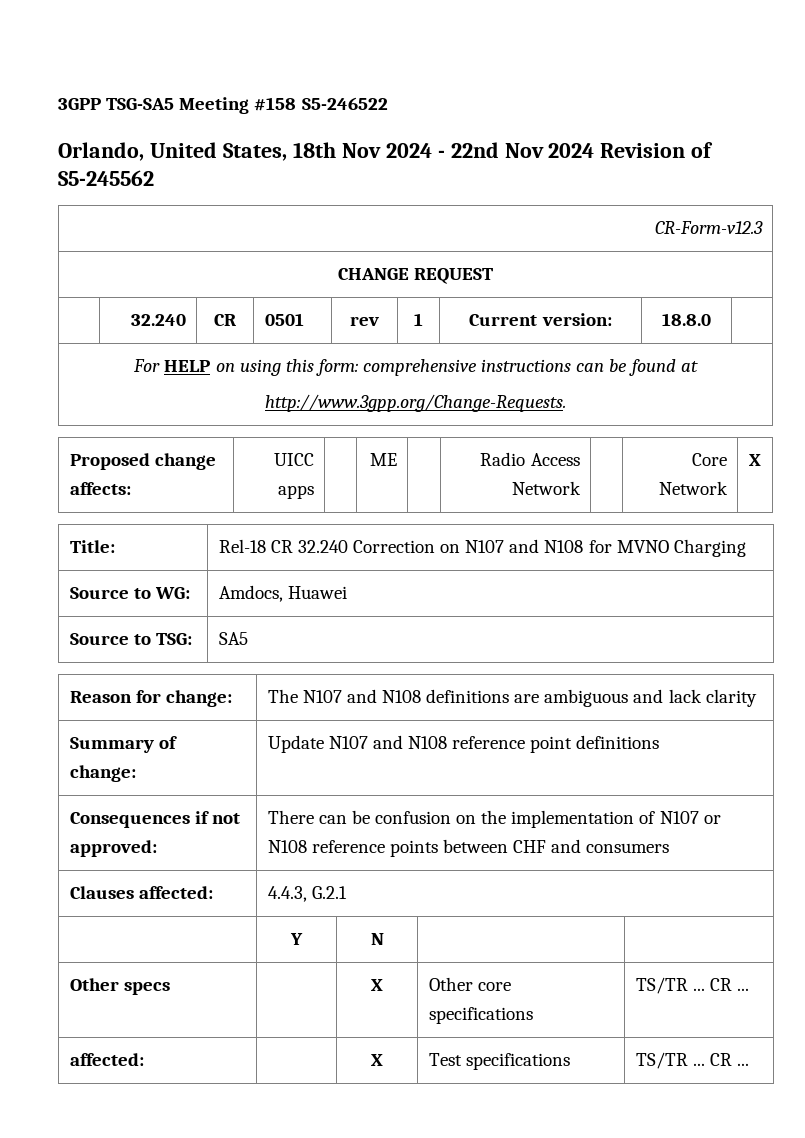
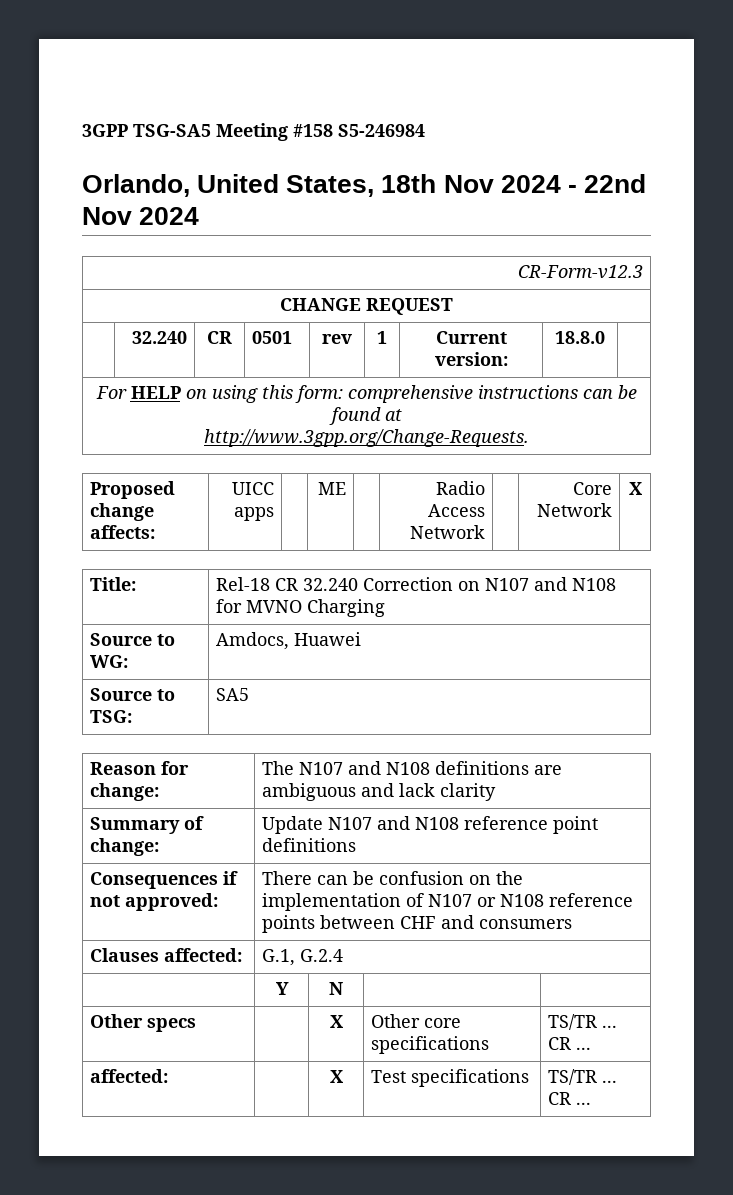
- 3GPP TSG-SA5 Meeting #158 S5-246522
+ 3GPP TSG-SA5 Meeting #158 S5-246984
- Orlando, United States, 18th Nov 2024 - 22nd Nov 2024 Revision of S5-245562
+ Orlando, United States, 18th Nov 2024 - 22nd Nov 2024
- Clauses affected: | 4.4.3, G.2.1
+ Clauses affected: | G.1, G.2.4

